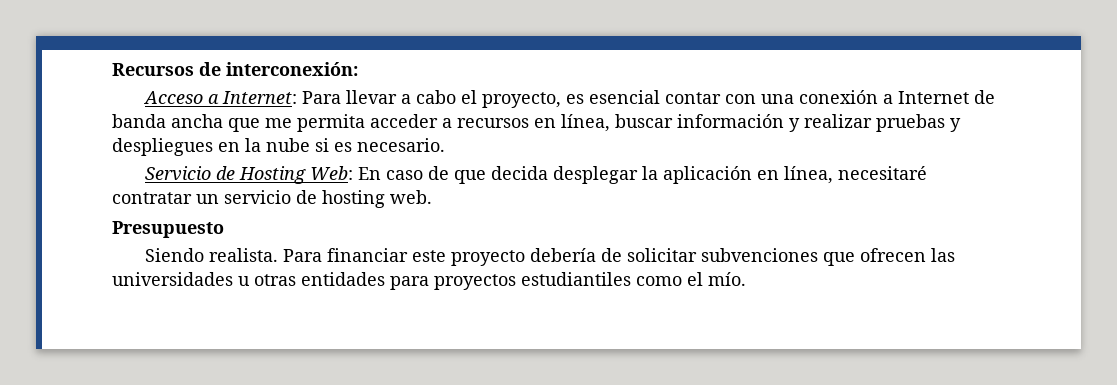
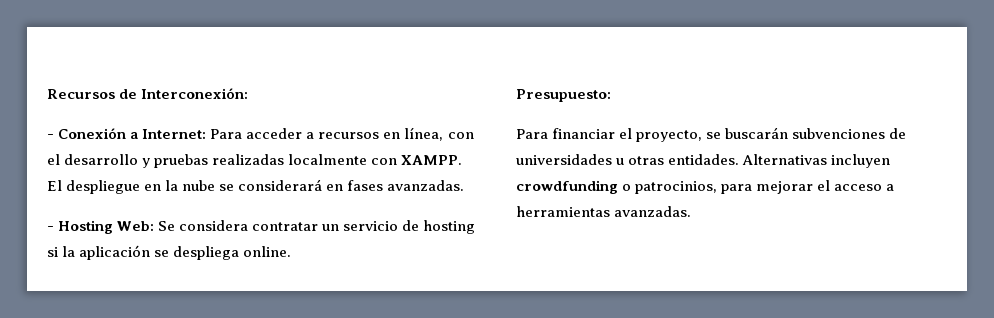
- Recursos de interconexión:
- Acceso a Internet: Para llevar a cabo el proyecto, es esencial contar con una conexión a Internet de banda ancha que me permita acceder a recursos en línea, buscar información y realizar pruebas y despliegues en la nube si es necesario.
- Servicio de Hosting Web: En caso de que decida desplegar la aplicación en línea, necesitaré contratar un servicio de hosting web.
- Presupuesto
- Siendo realista. Para financiar este proyecto debería de solicitar subvenciones que ofrecen las universidades u otras entidades para proyectos estudiantiles como el mío.
+ Recursos de Interconexión:
+ - Conexión a Internet: Para acceder a recursos en línea, con el desarrollo y pruebas realizadas localmente con XAMPP. El despliegue en la nube se considerará en fases avanzadas.
+ - Hosting Web: Se considera contratar un servicio de hosting si la aplicación se despliega online.
+ Presupuesto:
+ Para financiar el proyecto, se buscarán subvenciones de universidades u otras entidades. Alternativas incluyen crowdfunding o patrocinios, para mejorar el acceso a herramientas avanzadas.

